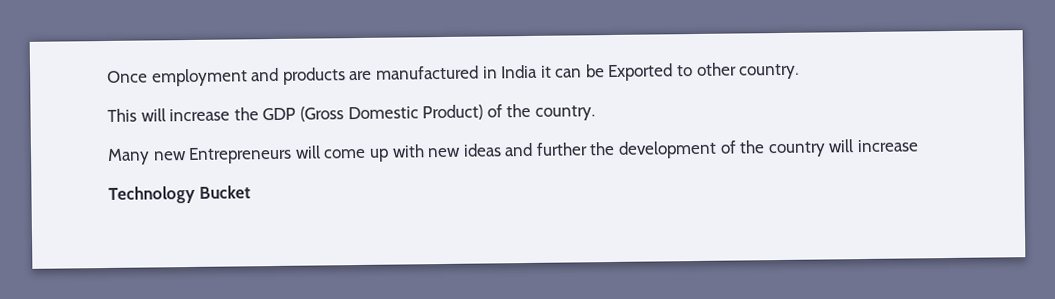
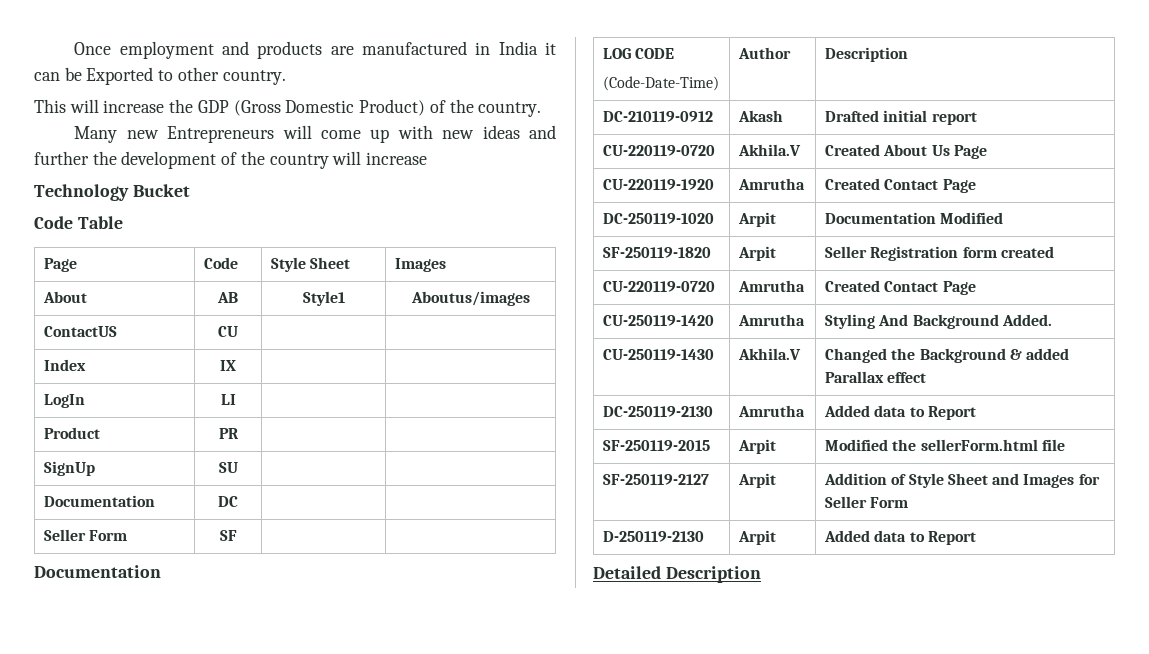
+ Code Table
+ Page | Code | Style Sheet | Images
+ About | AB | Style1 | Aboutus/images
+ ContactUS | CU | |
+ Index | IX | |
+ LogIn | LI | |
+ Product | PR | |
+ SignUp | SU | |
+ Documentation | DC | |
+ Seller Form | SF | |
+ Documentation
+ LOG CODE
+ (Code-Date-Time) | Author | Description
+ DC-210119-0912 | Akash | Drafted initial report
+ CU-220119-0720 | Akhila.V | Created About Us Page
+ CU-220119-1920 | Amrutha | Created Contact Page
+ DC-250119-1020 | Arpit | Documentation Modified
+ SF-250119-1820 | Arpit | Seller Registration form created
+ CU-220119-0720 | Amrutha | Created Contact Page
+ CU-250119-1420 | Amrutha | Styling And Background Added.
+ CU-250119-1430 | Akhila.V | Changed the Background & added Parallax effect
+ DC-250119-2130 | Amrutha | Added data to Report
+ SF-250119-2015 | Arpit | Modified the sellerForm.html file
+ SF-250119-2127 | Arpit | Addition of Style Sheet and Images for Seller Form
+ D-250119-2130 | Arpit | Added data to Report
+ Detailed Description

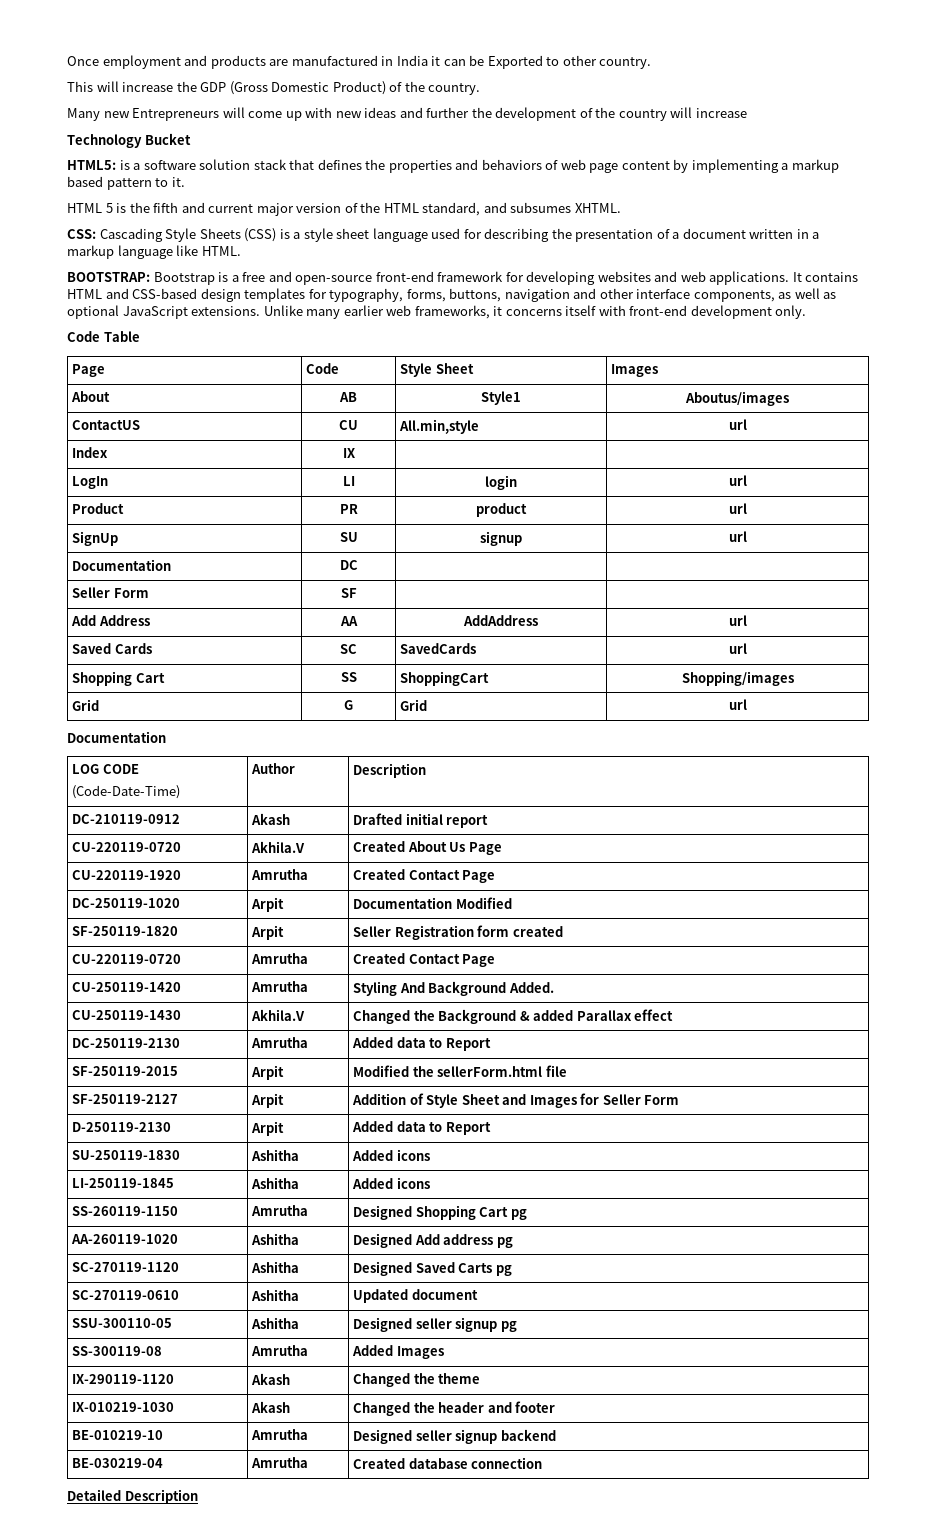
+ HTML5: is a software solution stack that defines the properties and behaviors of web page content by implementing a markup based pattern to it.
+ HTML 5 is the fifth and current major version of the HTML standard, and subsumes XHTML.
+ CSS: Cascading Style Sheets (CSS) is a style sheet language used for describing the presentation of a document written in a markup language like HTML.
+ BOOTSTRAP: Bootstrap is a free and open-source front-end framework for developing websites and web applications. It contains HTML and CSS-based design templates for typography, forms, buttons, navigation and other interface components, as well as optional JavaScript extensions. Unlike many earlier web frameworks, it concerns itself with front-end development only.
- ContactUS | CU | |
+ ContactUS | CU | All.min,style | url
- LogIn | LI | |
+ LogIn | LI | login | url
- Product | PR | |
+ Product | PR | product | url
- SignUp | SU | |
+ SignUp | SU | signup | url
+ Add Address | AA | AddAddress | url
+ Saved Cards | SC | SavedCards | url
+ Shopping Cart | SS | ShoppingCart | Shopping/images
+ Grid | G | Grid | url
+ SU-250119-1830 | Ashitha | Added icons
+ LI-250119-1845 | Ashitha | Added icons
+ SS-260119-1150 | Amrutha | Designed Shopping Cart pg
+ AA-260119-1020 | Ashitha | Designed Add address pg
+ SC-270119-1120 | Ashitha | Designed Saved Carts pg
+ SC-270119-0610 | Ashitha | Updated document
+ SSU-300110-05 | Ashitha | Designed seller signup pg
+ SS-300119-08 | Amrutha | Added Images
+ IX-290119-1120 | Akash | Changed the theme
+ IX-010219-1030 | Akash | Changed the header and footer
+ BE-010219-10 | Amrutha | Designed seller signup backend
+ BE-030219-04 | Amrutha | Created database connection

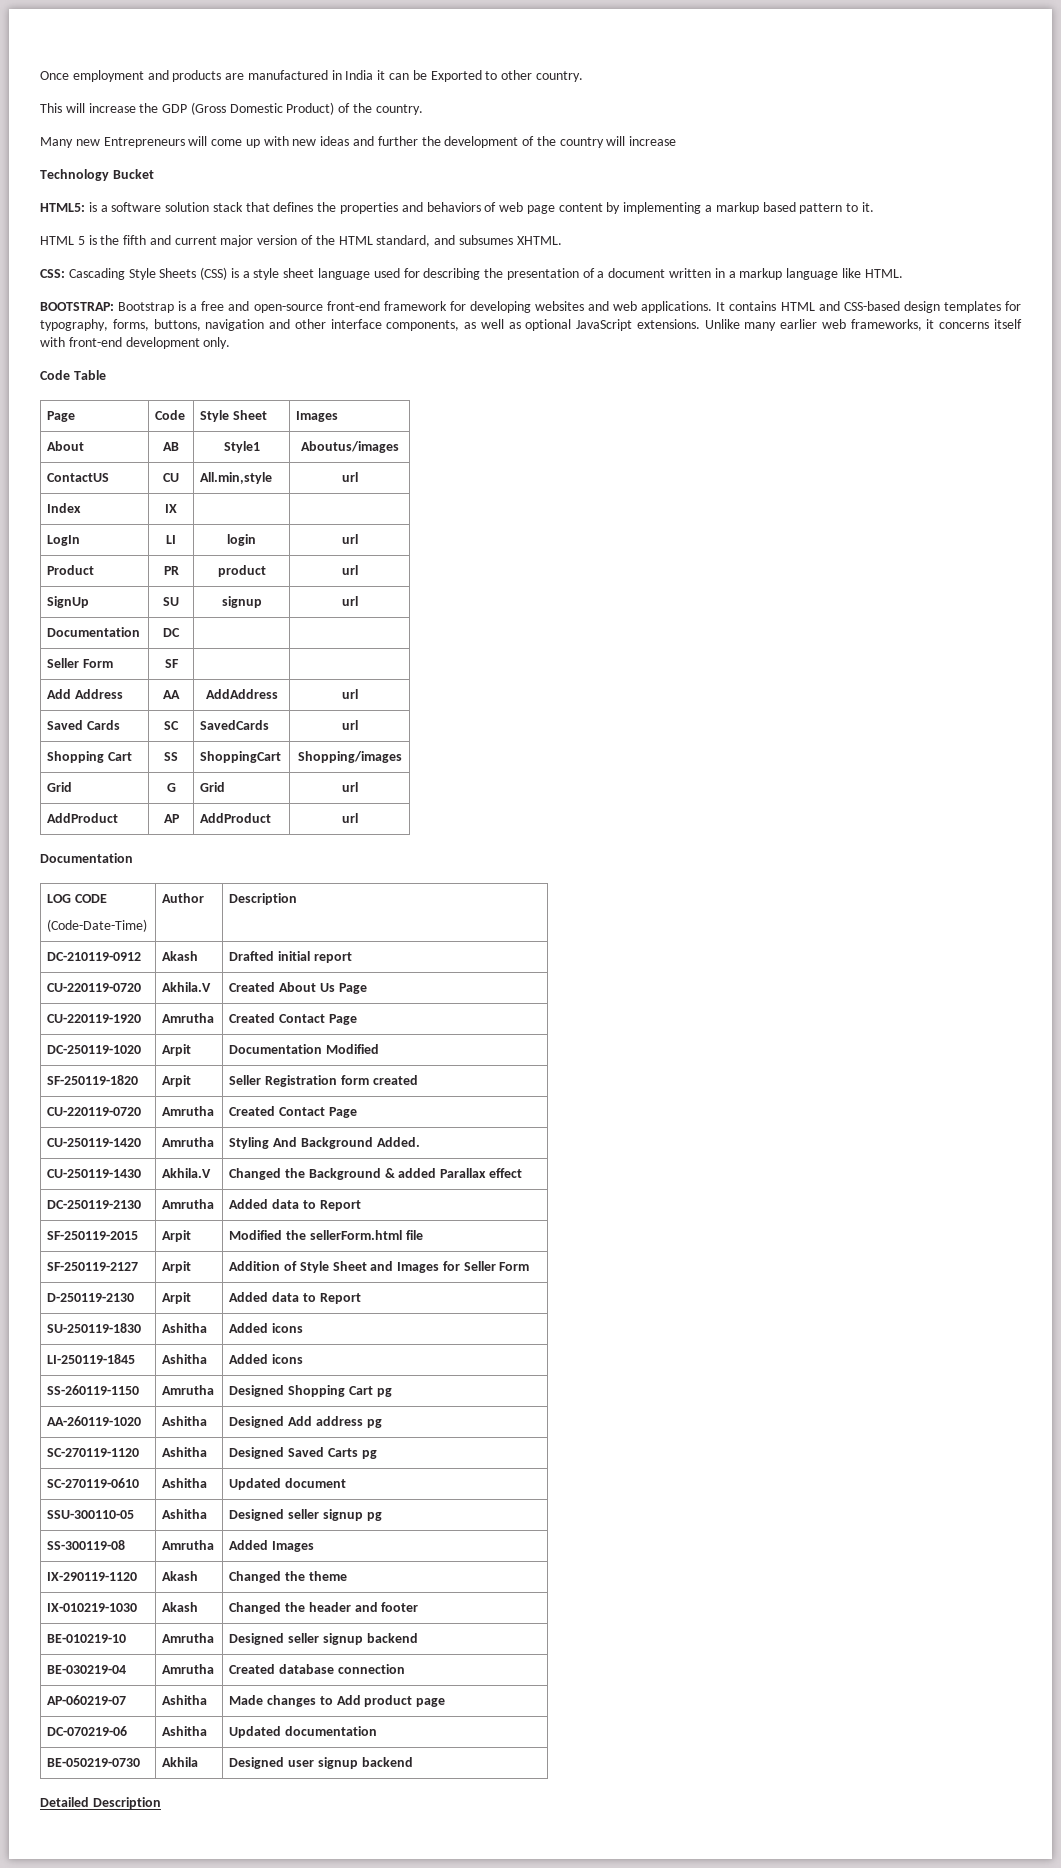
+ AddProduct | AP | AddProduct | url
+ AP-060219-07 | Ashitha | Made changes to Add product page
+ DC-070219-06 | Ashitha | Updated documentation
+ BE-050219-0730 | Akhila | Designed user signup backend

